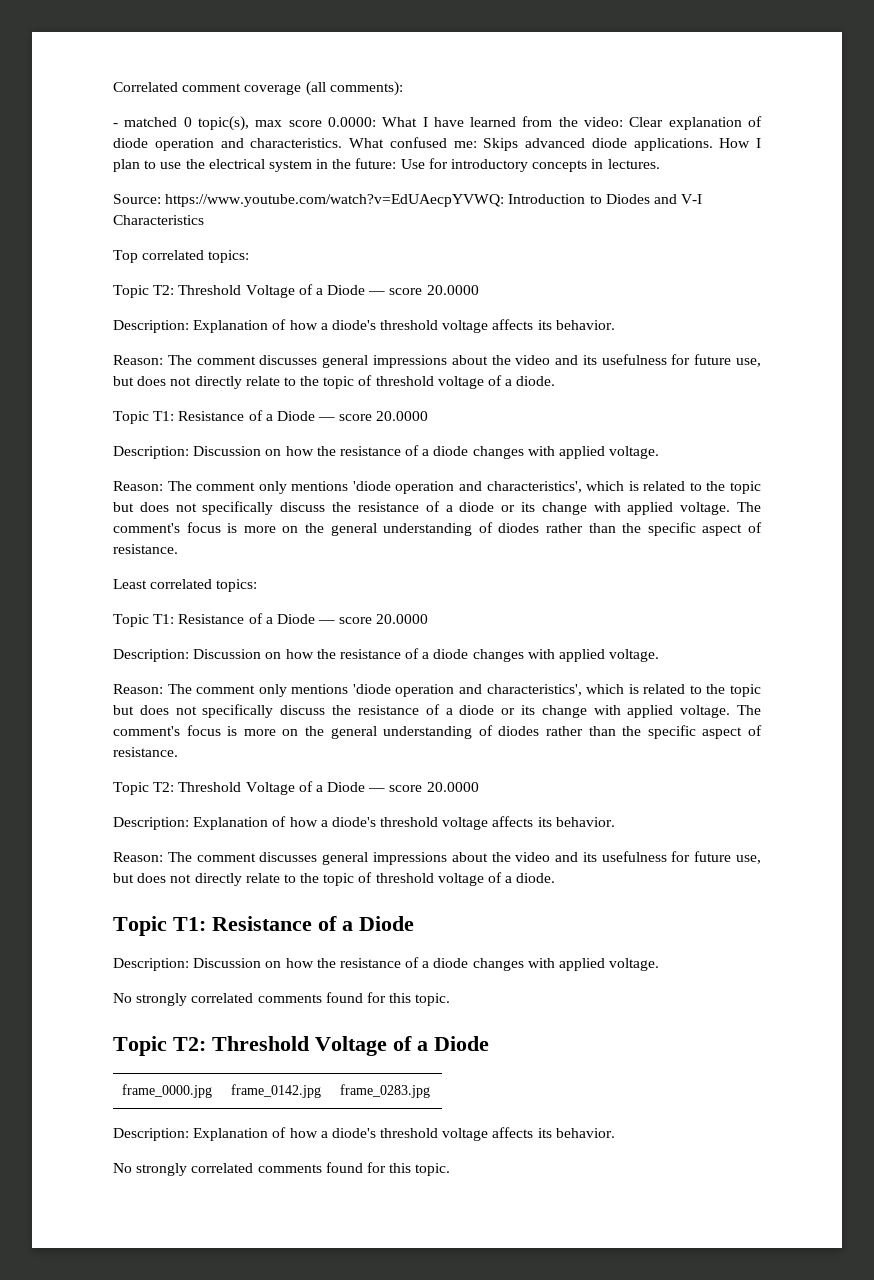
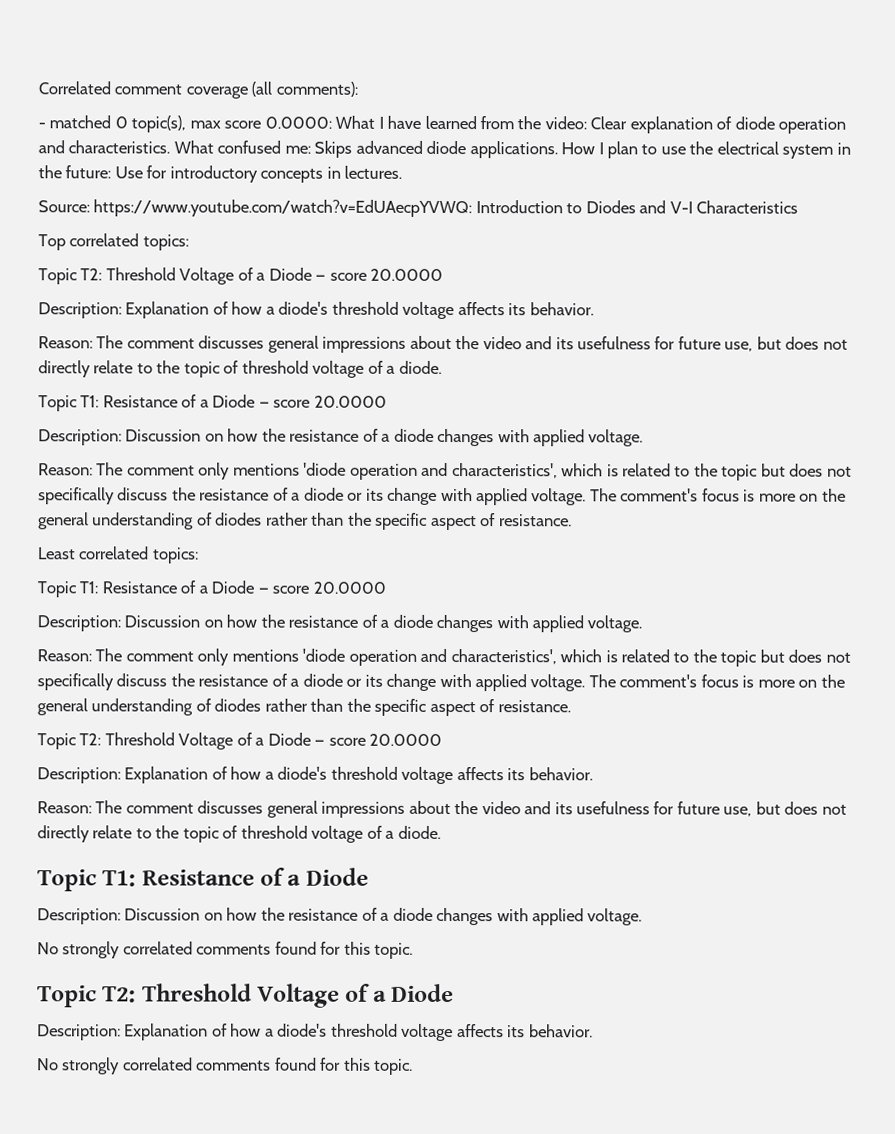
- frame_0000.jpg | frame_0142.jpg | frame_0283.jpg

